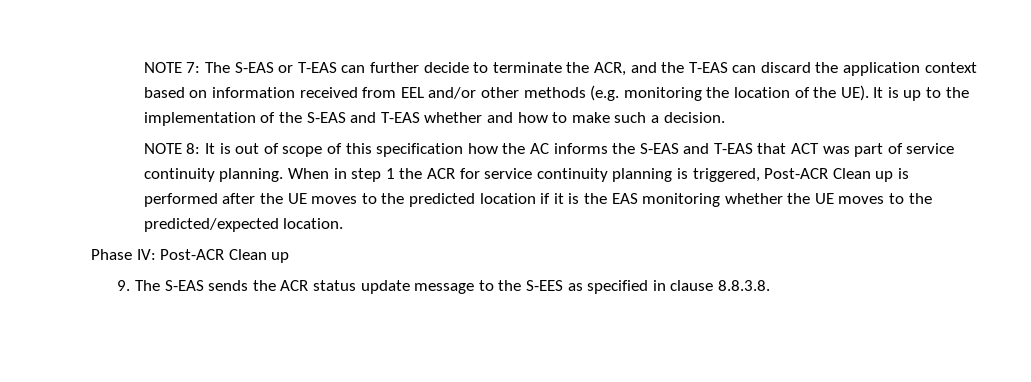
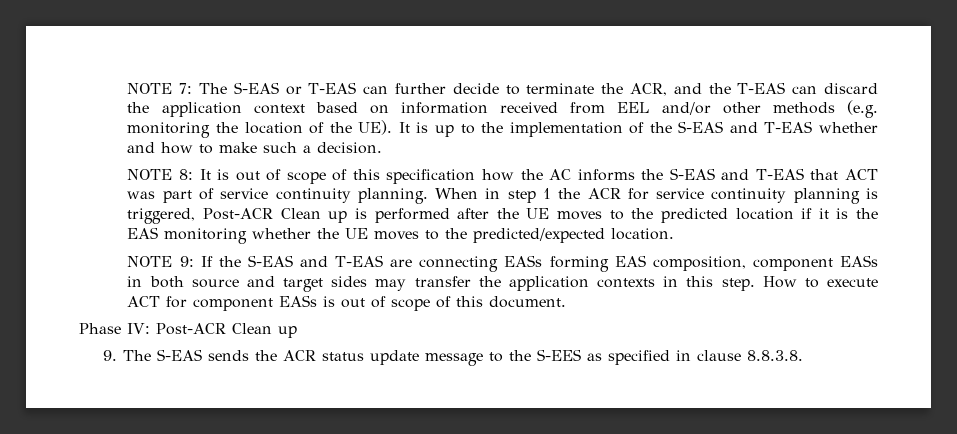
+ NOTE 9: If the S-EAS and T-EAS are connecting EASs forming EAS composition, component EASs in both source and target sides may transfer the application contexts in this step. How to execute ACT for component EASs is out of scope of this document.

